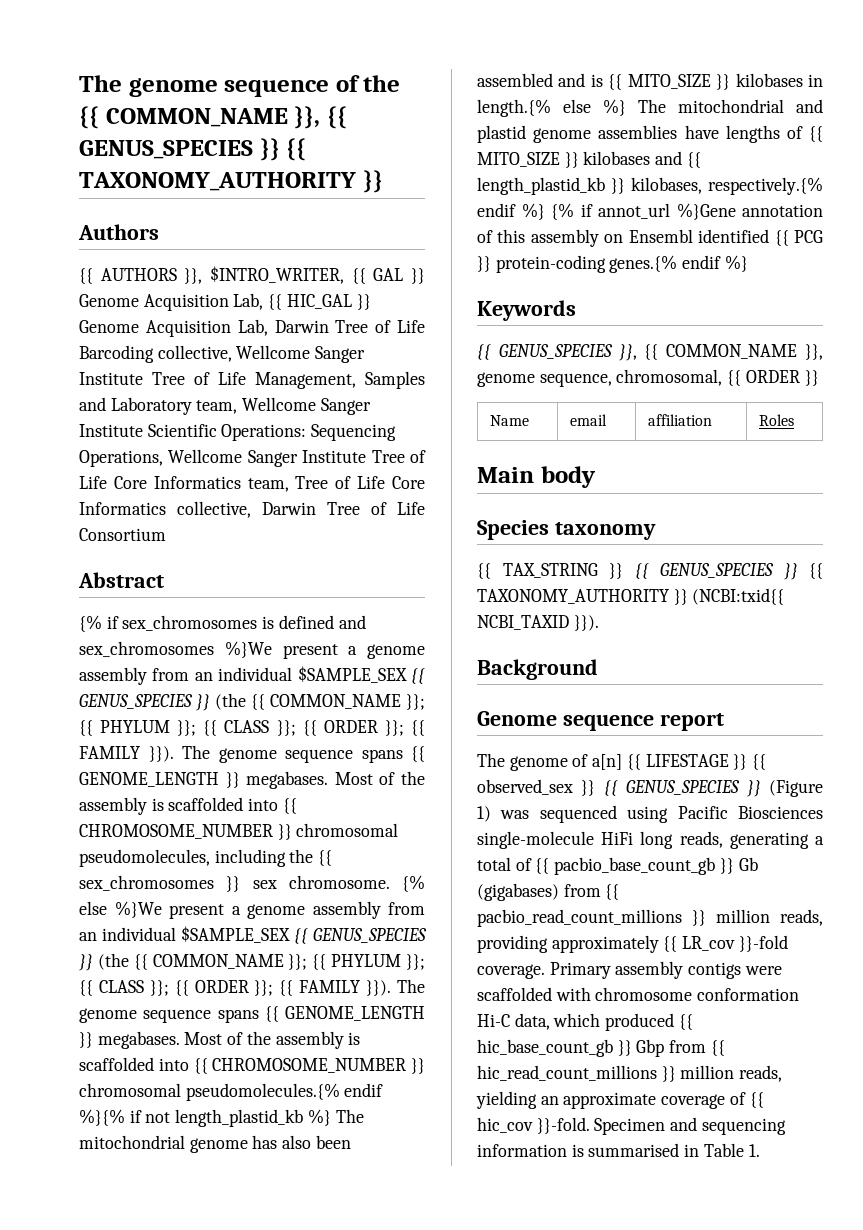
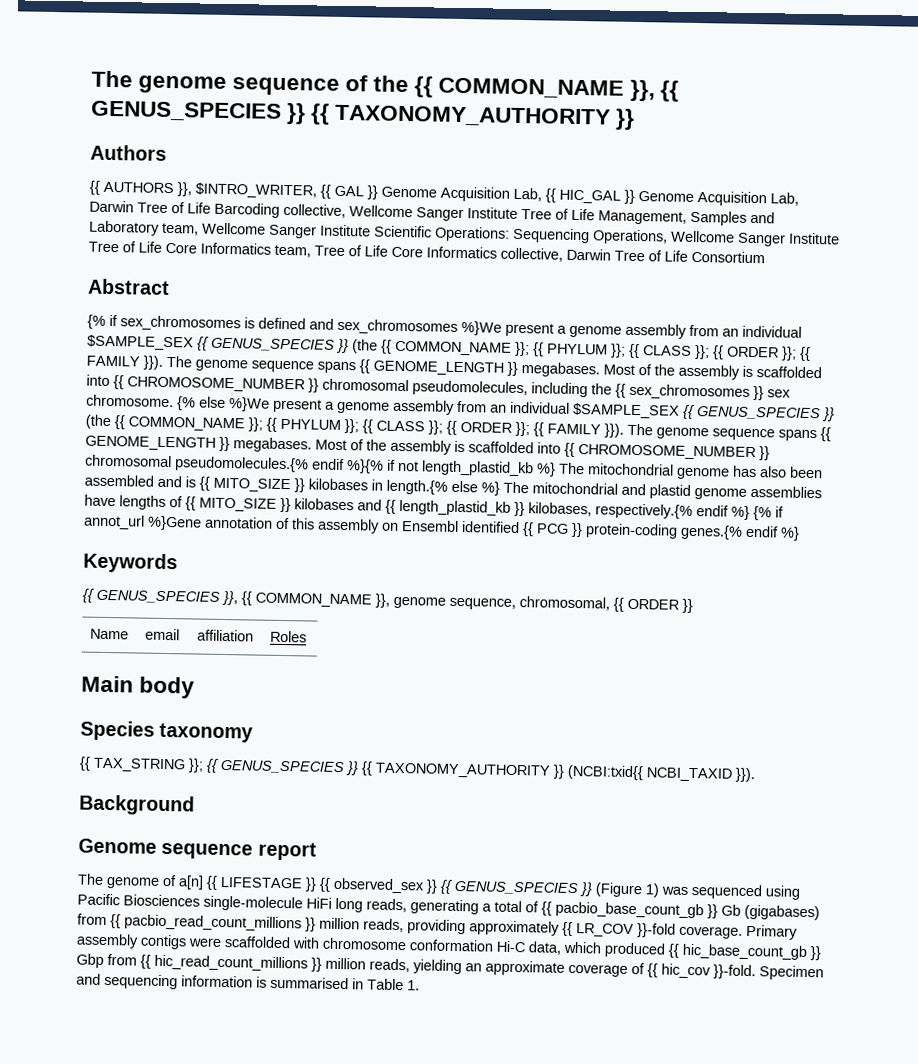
- {{ TAX_STRING }} {{ GENUS_SPECIES }} {{ TAXONOMY_AUTHORITY }} (NCBI:txid{{ NCBI_TAXID }}).
+ {{ TAX_STRING }}; {{ GENUS_SPECIES }} {{ TAXONOMY_AUTHORITY }} (NCBI:txid{{ NCBI_TAXID }}).
- The genome of a[n] {{ LIFESTAGE }} {{ observed_sex }} {{ GENUS_SPECIES }} (Figure 1) was sequenced using Pacific Biosciences single-molecule HiFi long reads, generating a total of {{ pacbio_base_count_gb }} Gb (gigabases) from {{ pacbio_read_count_millions }} million reads, providing approximately {{ LR_cov }}-fold coverage.
+ The genome of a[n] {{ LIFESTAGE }} {{ observed_sex }} {{ GENUS_SPECIES }} (Figure 1) was sequenced using Pacific Biosciences single-molecule HiFi long reads, generating a total of {{ pacbio_base_count_gb }} Gb (gigabases) from {{ pacbio_read_count_millions }} million reads, providing approximately {{ LR_COV }}-fold coverage.

